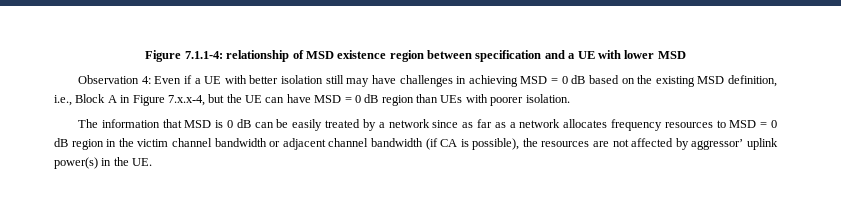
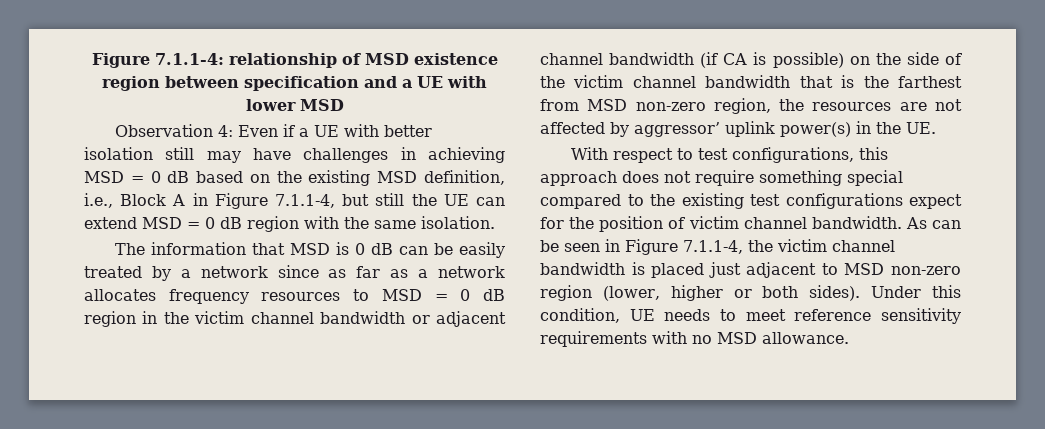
- Observation 4: Even if a UE with better isolation still may have challenges in achieving MSD = 0 dB based on the existing MSD definition, i.e., Block A in Figure 7.x.x-4, but the UE can have MSD = 0 dB region than UEs with poorer isolation.
+ Observation 4: Even if a UE with better isolation still may have challenges in achieving MSD = 0 dB based on the existing MSD definition, i.e., Block A in Figure 7.1.1-4, but still the UE can extend MSD = 0 dB region with the same isolation.
- The information that MSD is 0 dB can be easily treated by a network since as far as a network allocates frequency resources to MSD = 0 dB region in the victim channel bandwidth or adjacent channel bandwidth (if CA is possible), the resources are not affected by aggressor’ uplink power(s) in the UE.
+ The information that MSD is 0 dB can be easily treated by a network since as far as a network allocates frequency resources to MSD = 0 dB region in the victim channel bandwidth or adjacent channel bandwidth (if CA is possible) on the side of the victim channel bandwidth that is the farthest from MSD non-zero region, the resources are not affected by aggressor’ uplink power(s) in the UE.
+ With respect to test configurations, this approach does not require something special compared to the existing test configurations expect for the position of victim channel bandwidth. As can be seen in Figure 7.1.1-4, the victim channel bandwidth is placed just adjacent to MSD non-zero region (lower, higher or both sides). Under this condition, UE needs to meet reference sensitivity requirements with no MSD allowance.

